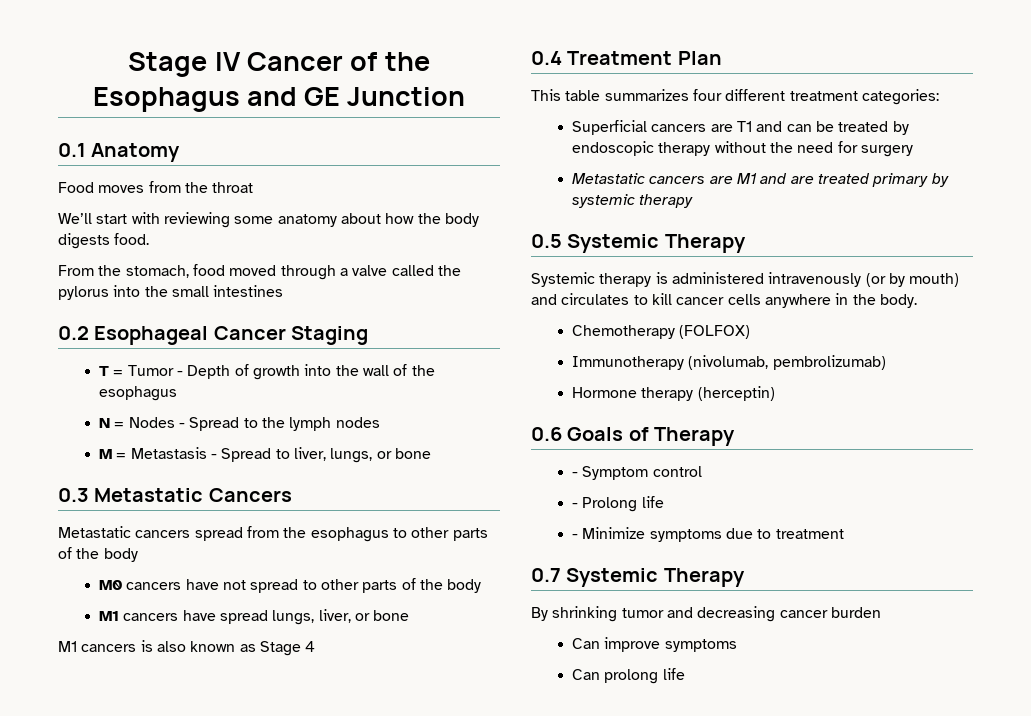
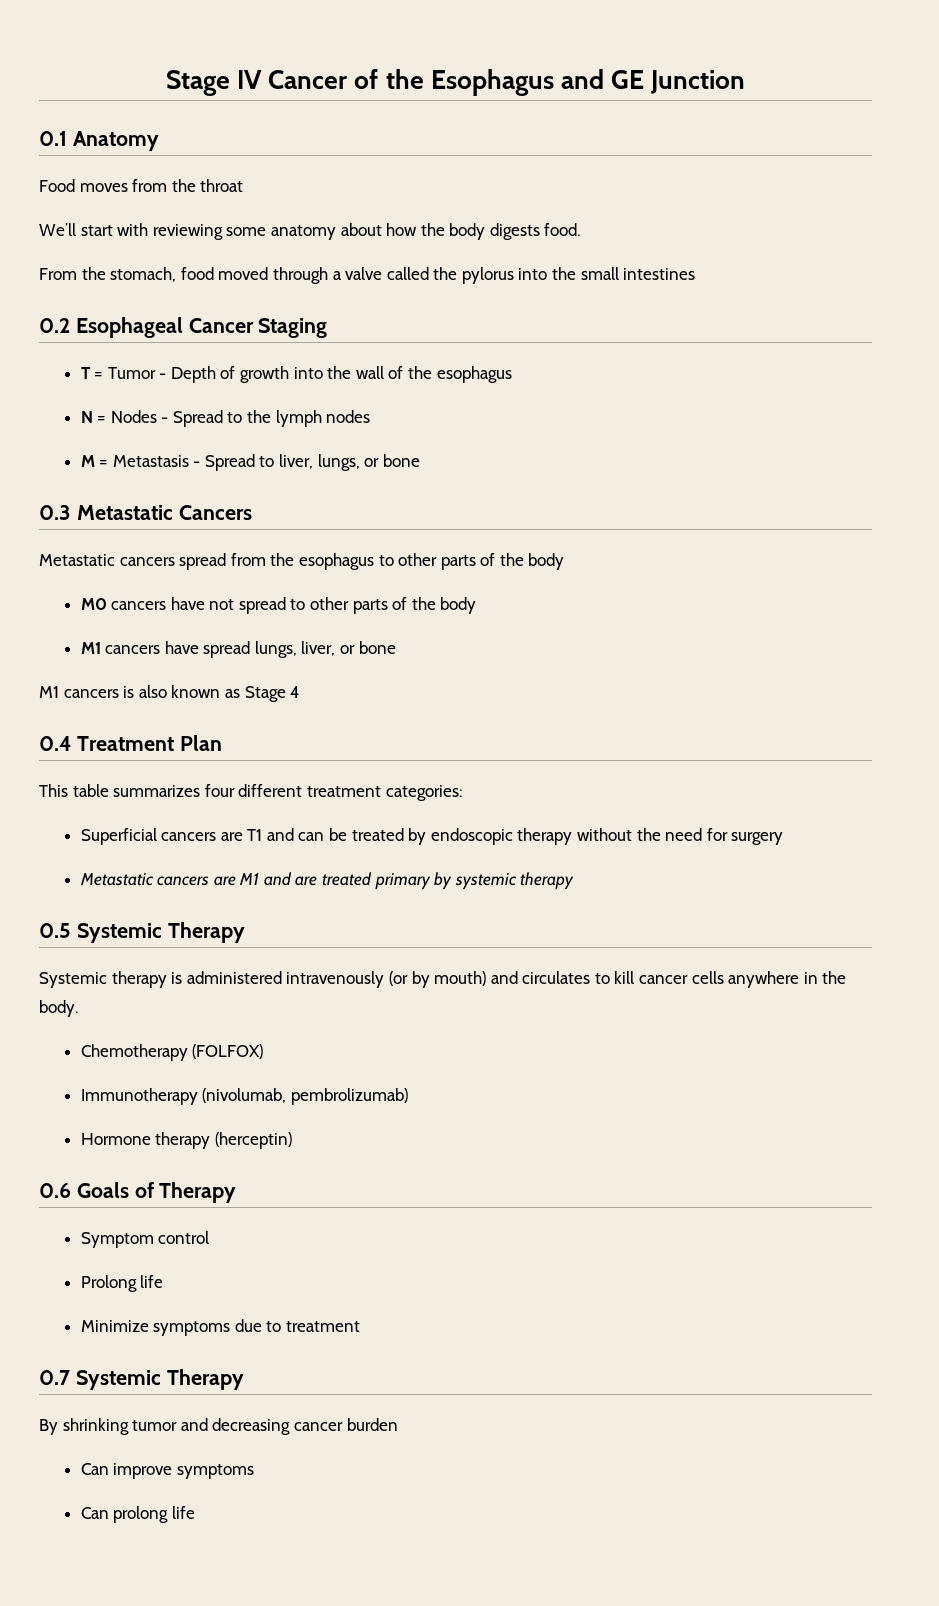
- - Symptom control
+ Symptom control
- - Prolong life
+ Prolong life
- - Minimize symptoms due to treatment
+ Minimize symptoms due to treatment

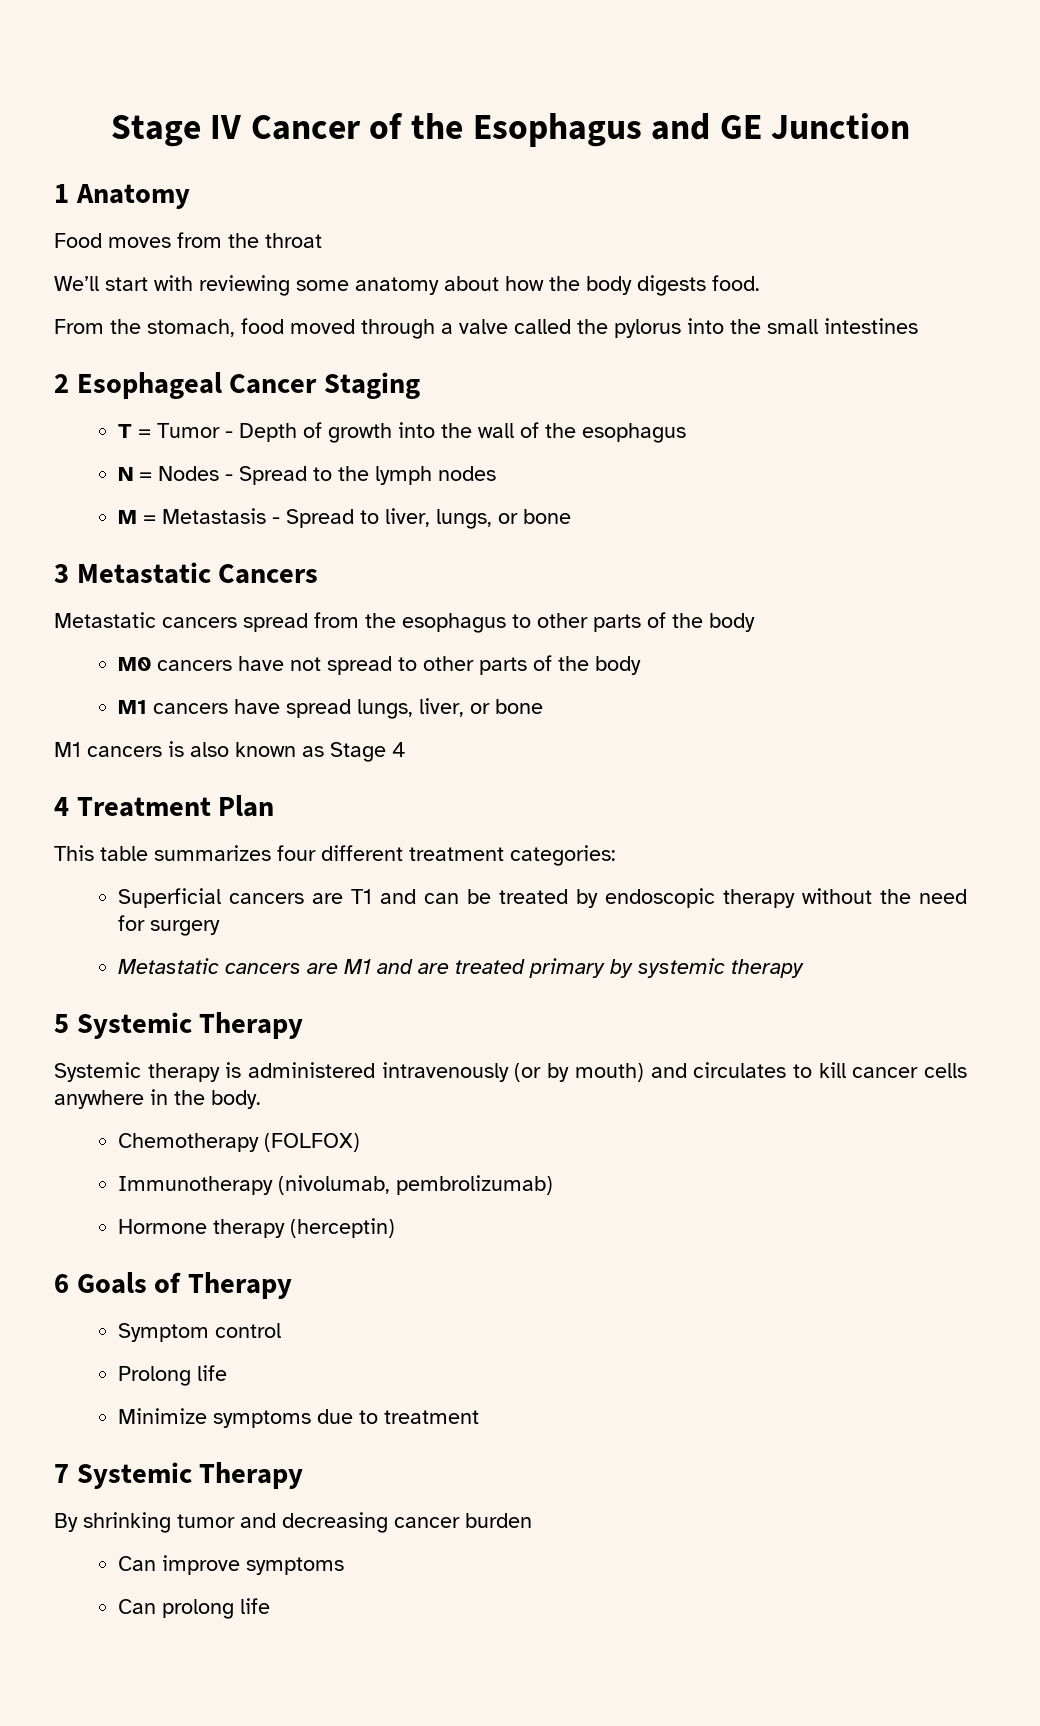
- 0.1 Anatomy
+ 1 Anatomy
- 0.2 Esophageal Cancer Staging
+ 2 Esophageal Cancer Staging
- 0.3 Metastatic Cancers
+ 3 Metastatic Cancers
- 0.4 Treatment Plan
+ 4 Treatment Plan
- 0.5 Systemic Therapy
+ 5 Systemic Therapy
- 0.6 Goals of Therapy
+ 6 Goals of Therapy
- 0.7 Systemic Therapy
+ 7 Systemic Therapy

